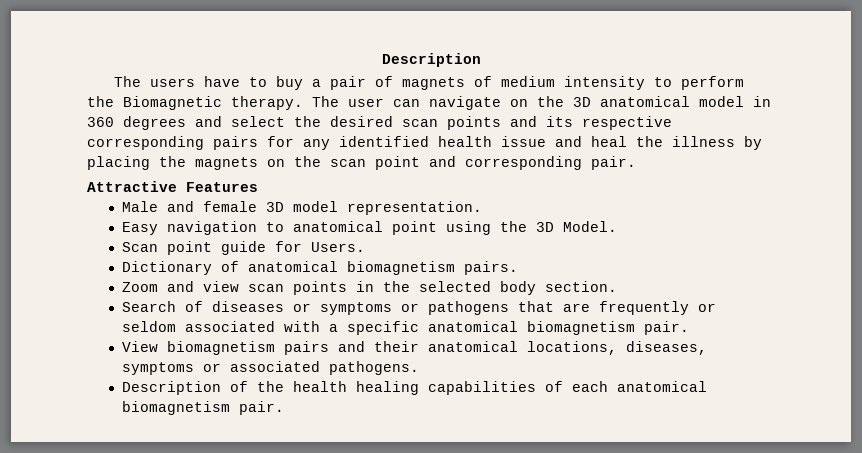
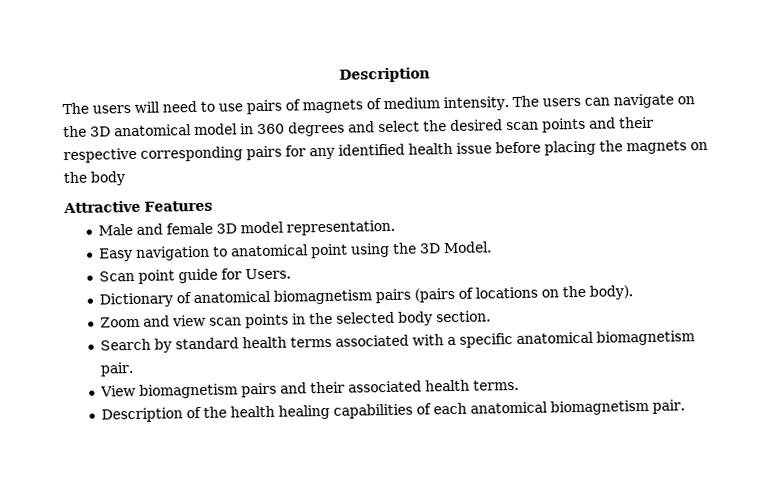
- The users have to buy a pair of magnets of medium intensity to perform the Biomagnetic therapy. The user can navigate on the 3D anatomical model in 360 degrees and select the desired scan points and its respective corresponding pairs for any identified health issue and heal the illness by placing the magnets on the scan point and corresponding pair.
+ The users will need to use pairs of magnets of medium intensity. The users can navigate on the 3D anatomical model in 360 degrees and select the desired scan points and their respective corresponding pairs for any identified health issue before placing the magnets on the body
- Dictionary of anatomical biomagnetism pairs.
+ Dictionary of anatomical biomagnetism pairs (pairs of locations on the body).
- Search of diseases or symptoms or pathogens that are frequently or seldom associated with a specific anatomical biomagnetism pair.
+ Search by standard health terms associated with a specific anatomical biomagnetism pair.
- View biomagnetism pairs and their anatomical locations, diseases, symptoms or associated pathogens.
+ View biomagnetism pairs and their associated health terms.

